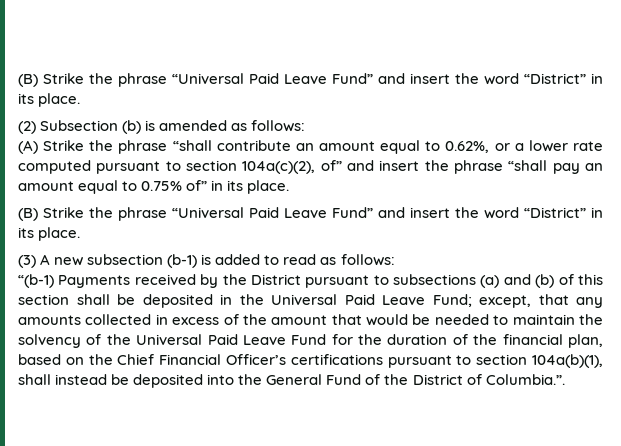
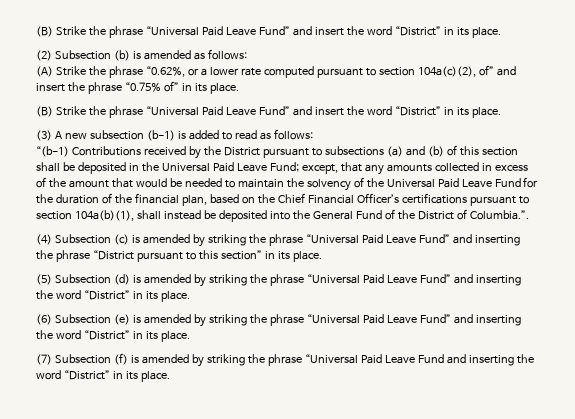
- (A) Strike the phrase “shall contribute an amount equal to 0.62%, or a lower rate computed pursuant to section 104a(c)(2), of” and insert the phrase “shall pay an amount equal to 0.75% of” in its place.
+ (A) Strike the phrase “0.62%, or a lower rate computed pursuant to section 104a(c)(2), of” and insert the phrase “0.75% of” in its place.
- “(b-1) Payments received by the District pursuant to subsections (a) and (b) of this section shall be deposited in the Universal Paid Leave Fund;
+ “(b-1) Contributions received by the District pursuant to subsections (a) and (b) of this section shall be deposited in the Universal Paid Leave Fund;
+ (4) Subsection (c) is amended by striking the phrase “Universal Paid Leave Fund” and inserting the phrase “District pursuant to this section” in its place.
+ (5) Subsection (d) is amended by striking the phrase “Universal Paid Leave Fund” and inserting the word “District” in its place.
+ (6) Subsection (e) is amended by striking the phrase “Universal Paid Leave Fund” and inserting the word “District” in its place.
+ (7) Subsection (f) is amended by striking the phrase “Universal Paid Leave Fund and inserting the word “District” in its place.

